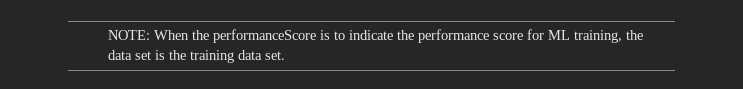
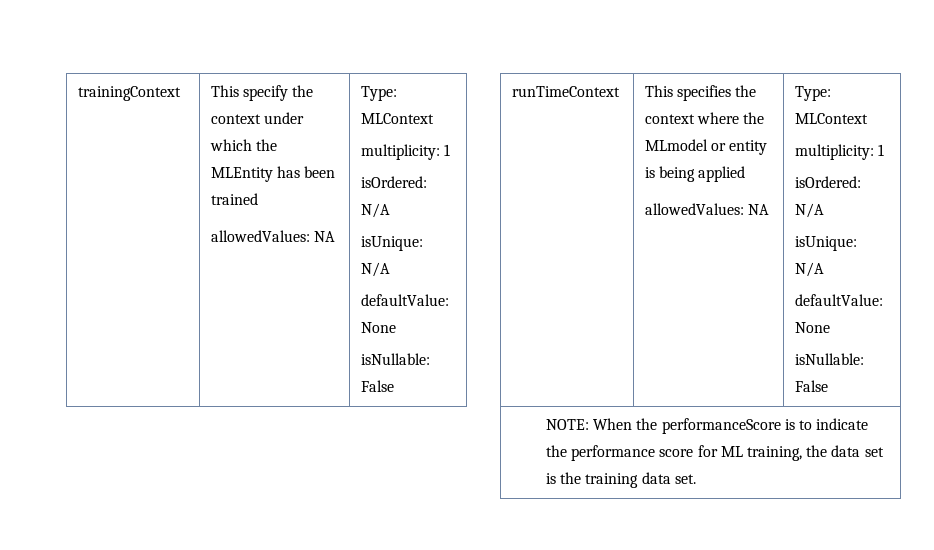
+ trainingContext | This specify the context under which the MLEntity has been trained
+ allowedValues: NA | Type: MLContext
+ multiplicity: 1
+ isOrdered: N/A
+ isUnique: N/A
+ defaultValue: None
+ isNullable: False
+ runTimeContext | This specifies the context where the MLmodel or entity is being applied
+ allowedValues: NA | Type: MLContext
+ multiplicity: 1
+ isOrdered: N/A
+ isUnique: N/A
+ defaultValue: None
+ isNullable: False

